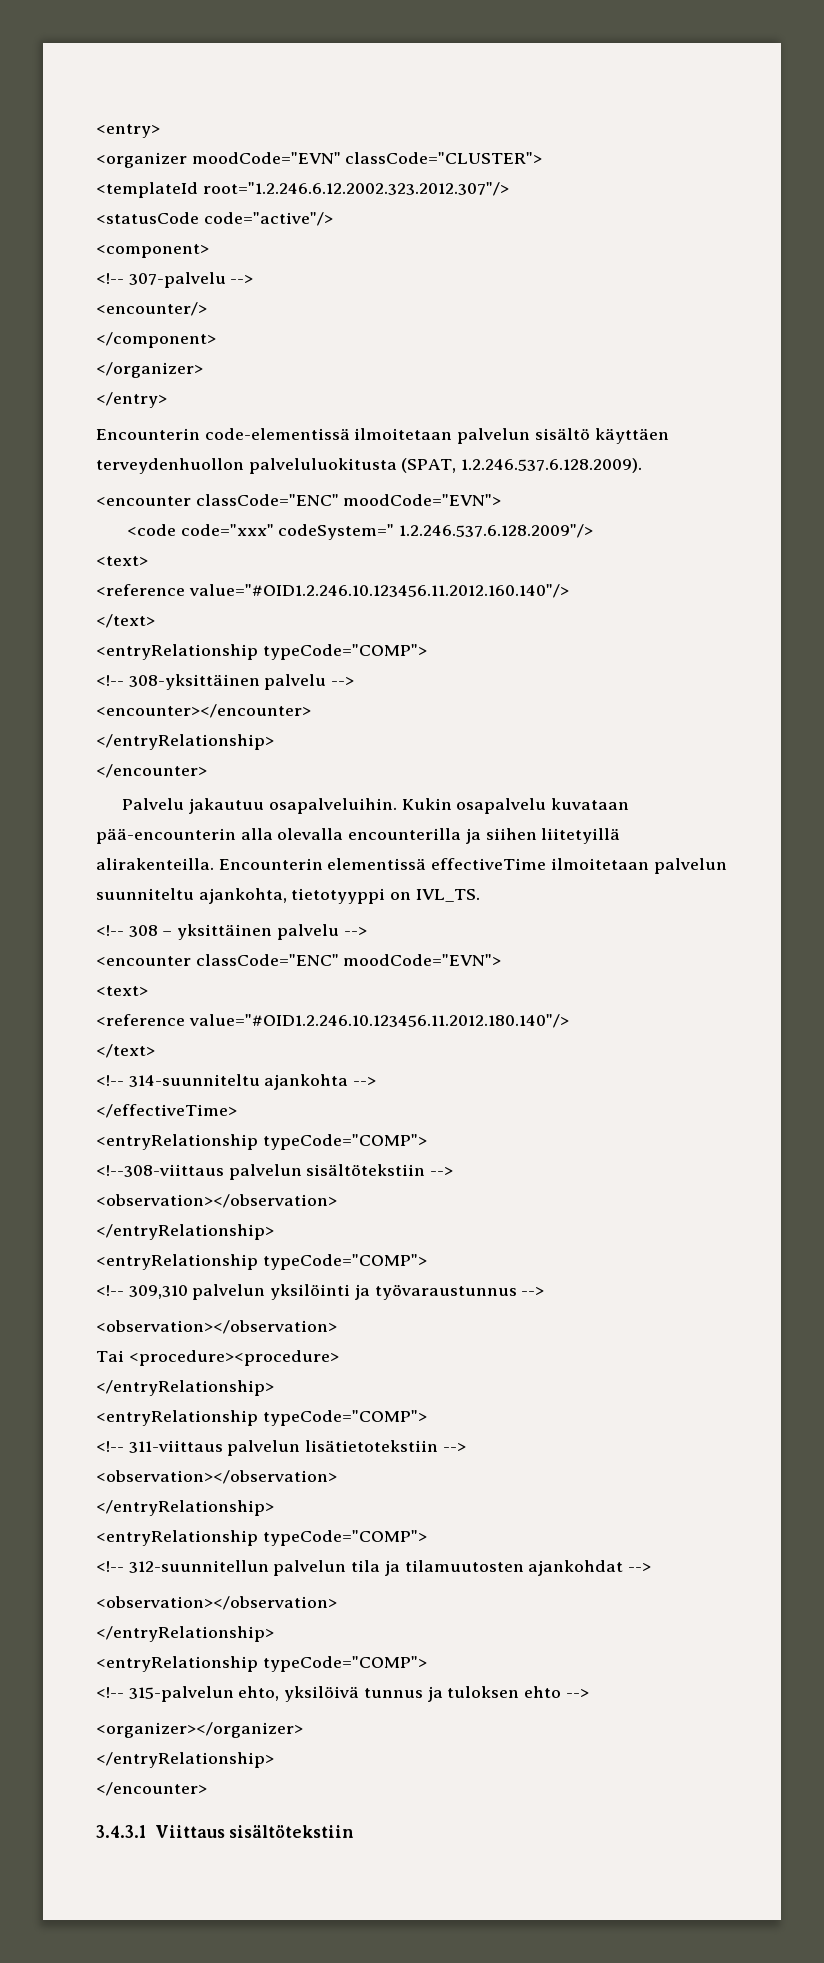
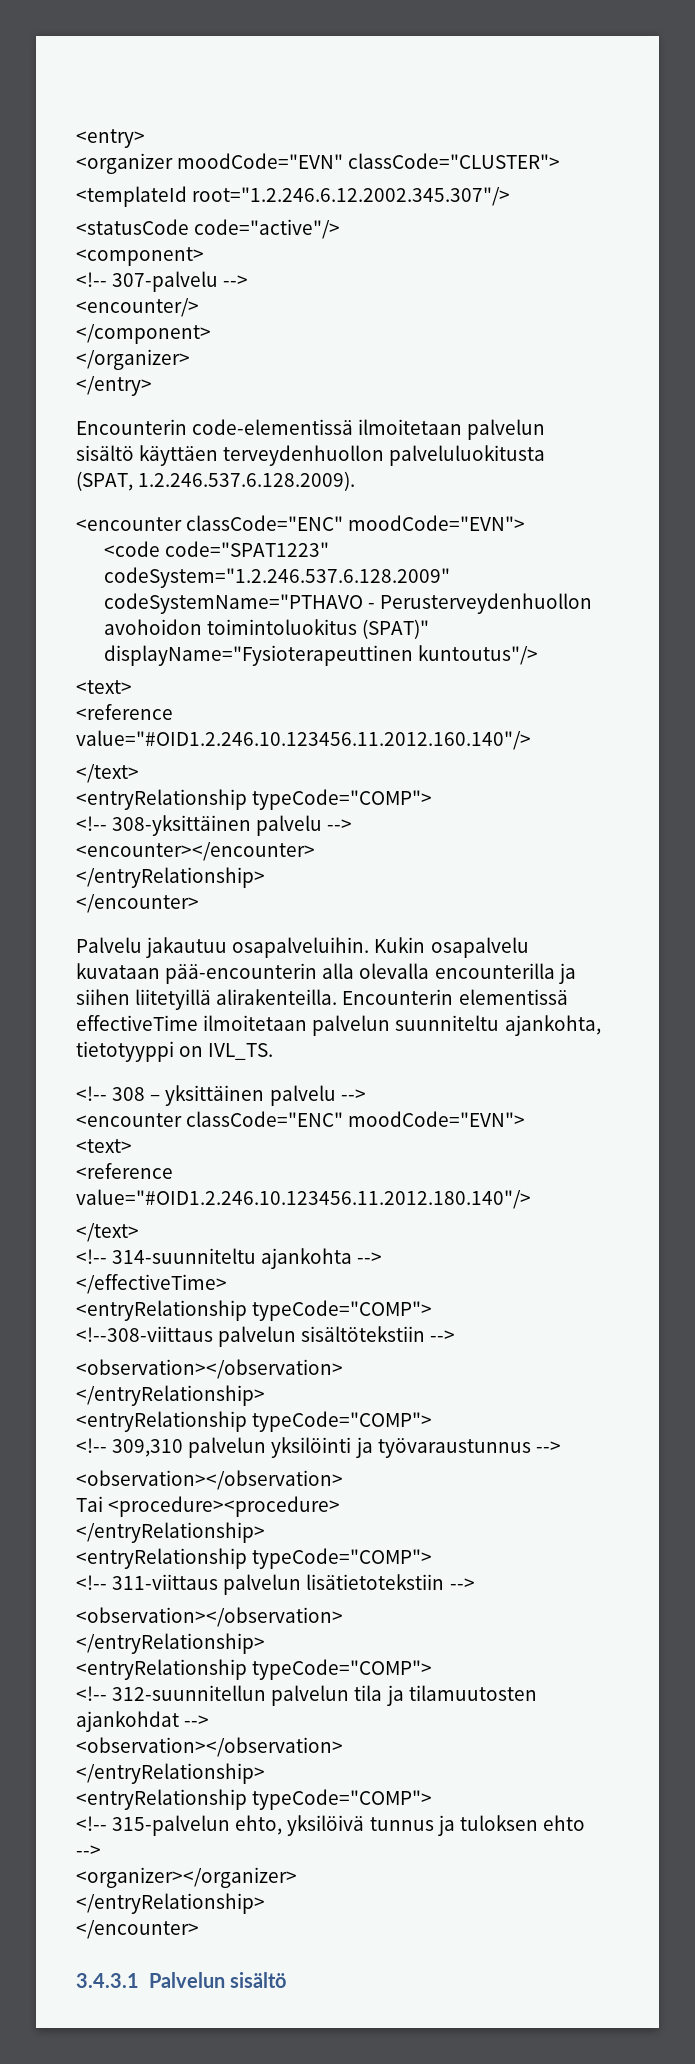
- <templateId root="1.2.246.6.12.2002.323.2012.307"/>
+ <templateId root="1.2.246.6.12.2002.345.307"/>
- <code code="xxx" codeSystem=" 1.2.246.537.6.128.2009"/>
+ <code code="SPAT1223" codeSystem="1.2.246.537.6.128.2009" codeSystemName="PTHAVO - Perusterveydenhuollon avohoidon toimintoluokitus (SPAT)" displayName="Fysioterapeuttinen kuntoutus"/>
- 3.4.3.1 Viittaus sisältötekstiin
+ 3.4.3.1 Palvelun sisältö

